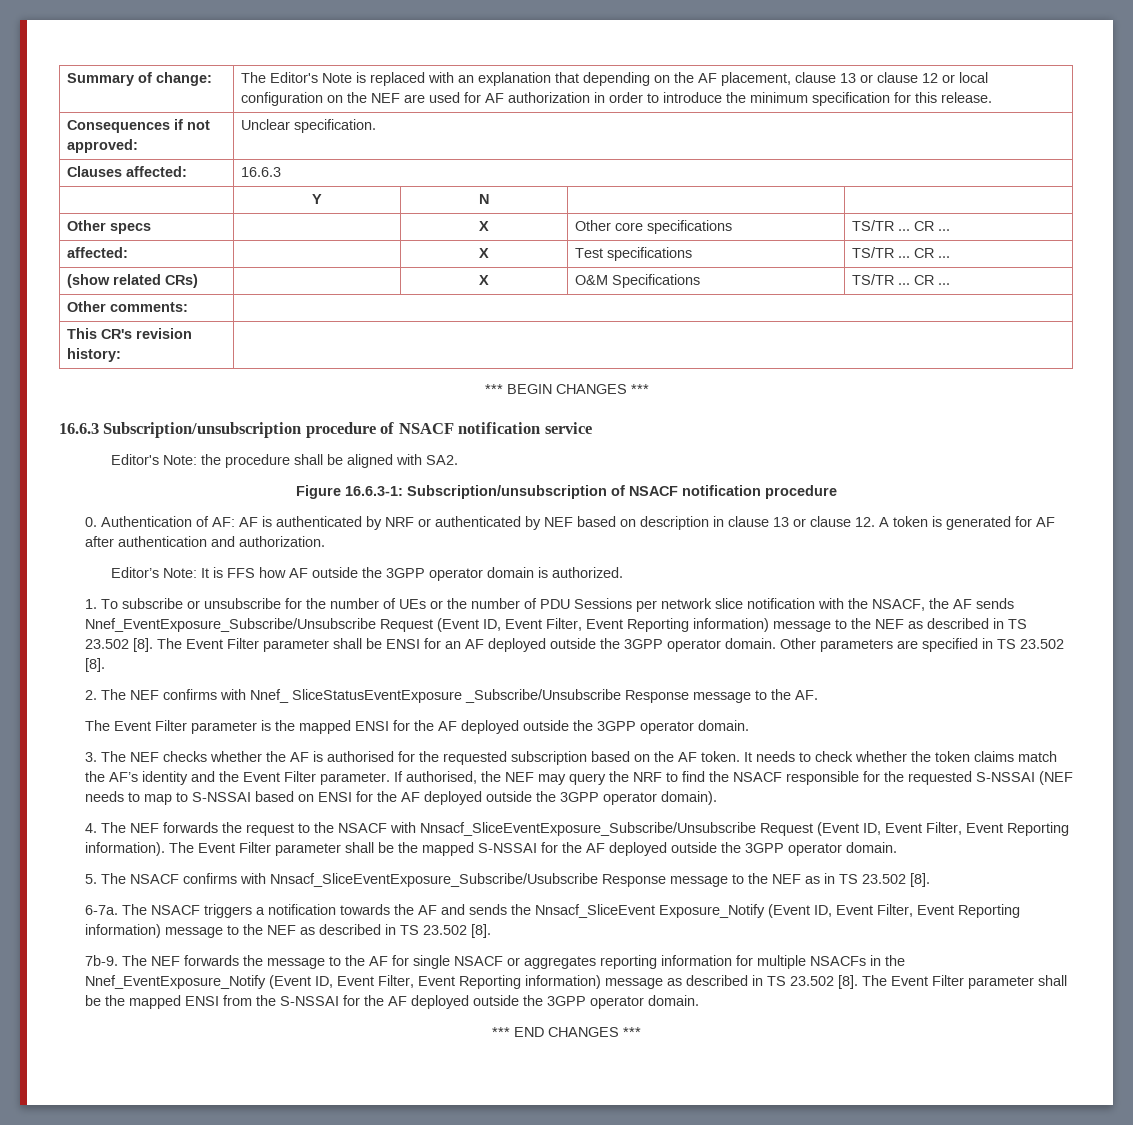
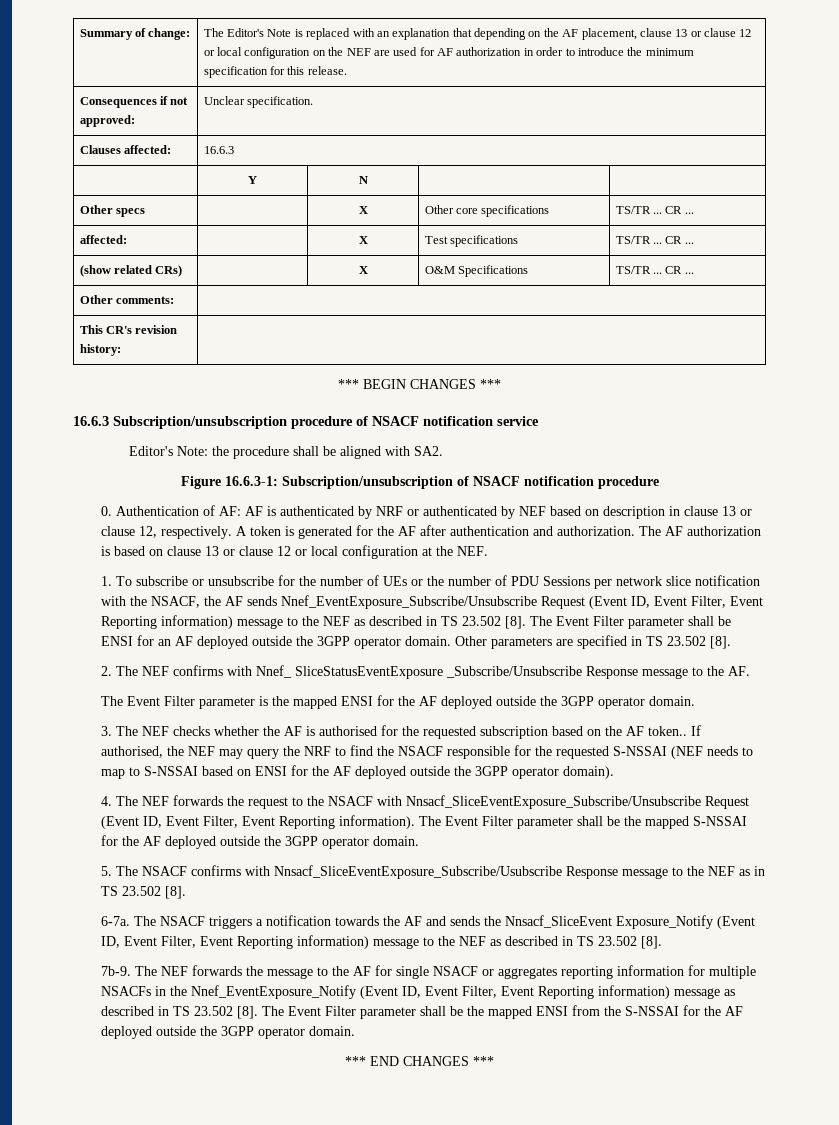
- 0. Authentication of AF: AF is authenticated by NRF or authenticated by NEF based on description in clause 13 or clause 12. A token is generated for AF after authentication and authorization.
- Editor’s Note: It is FFS how AF outside the 3GPP operator domain is authorized.
+ 0. Authentication of AF: AF is authenticated by NRF or authenticated by NEF based on description in clause 13 or clause 12, respectively. A token is generated for the AF after authentication and authorization. The AF authorization is based on clause 13 or clause 12 or local configuration at the NEF.
- 3. The NEF checks whether the AF is authorised for the requested subscription based on the AF token. It needs to check whether the token claims match the AF’s identity and the Event Filter parameter.
+ 3. The NEF checks whether the AF is authorised for the requested subscription based on the AF token..

